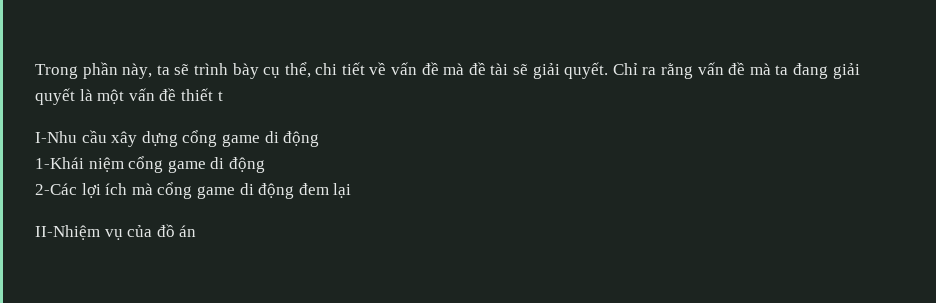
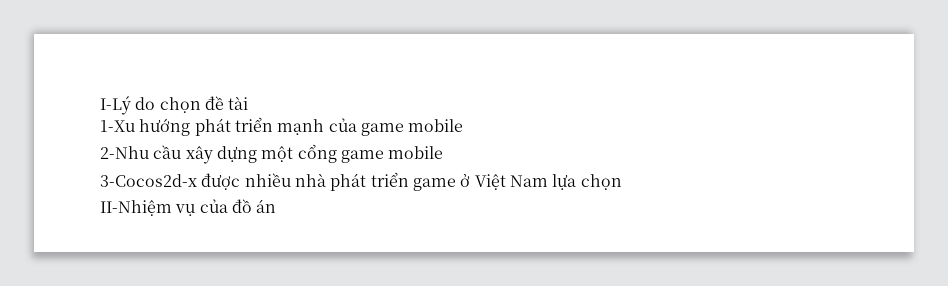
- Trong phần này, ta sẽ trình bày cụ thể, chi tiết về vấn đề mà đề tài sẽ giải quyết. Chỉ ra rằng vấn đề mà ta đang giải quyết là một vấn đề thiết t
- I-Nhu cầu xây dựng cổng game di động
- 1-Khái niệm cổng game di động
- 2-Các lợi ích mà cổng game di động đem lại
+ I-Lý do chọn đề tài
+ 1-Xu hướng phát triển mạnh của game mobile
+ 2-Nhu cầu xây dựng một cổng game mobile
+ 3-Cocos2d-x được nhiều nhà phát triển game ở Việt Nam lựa chọn

